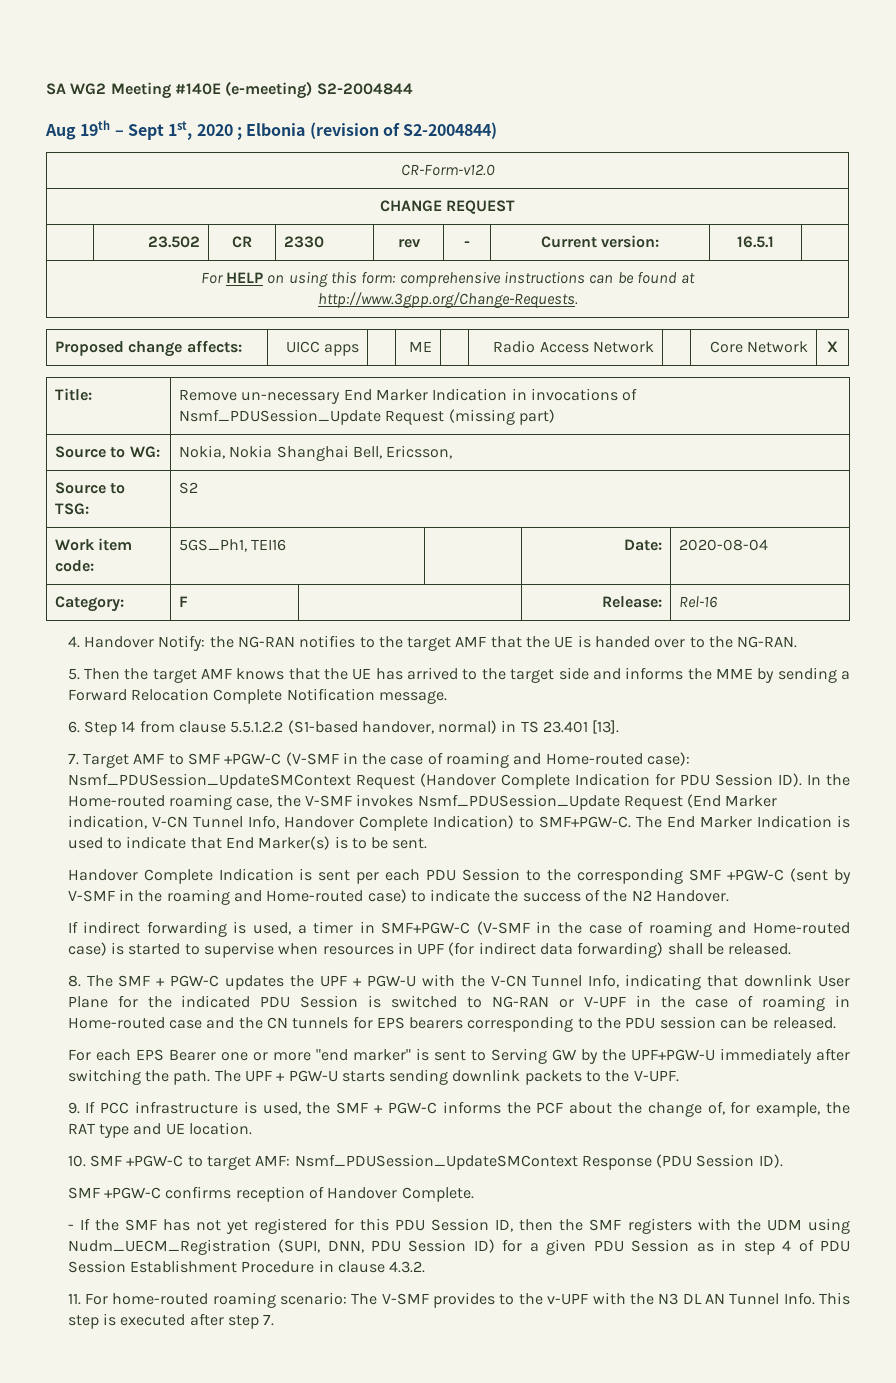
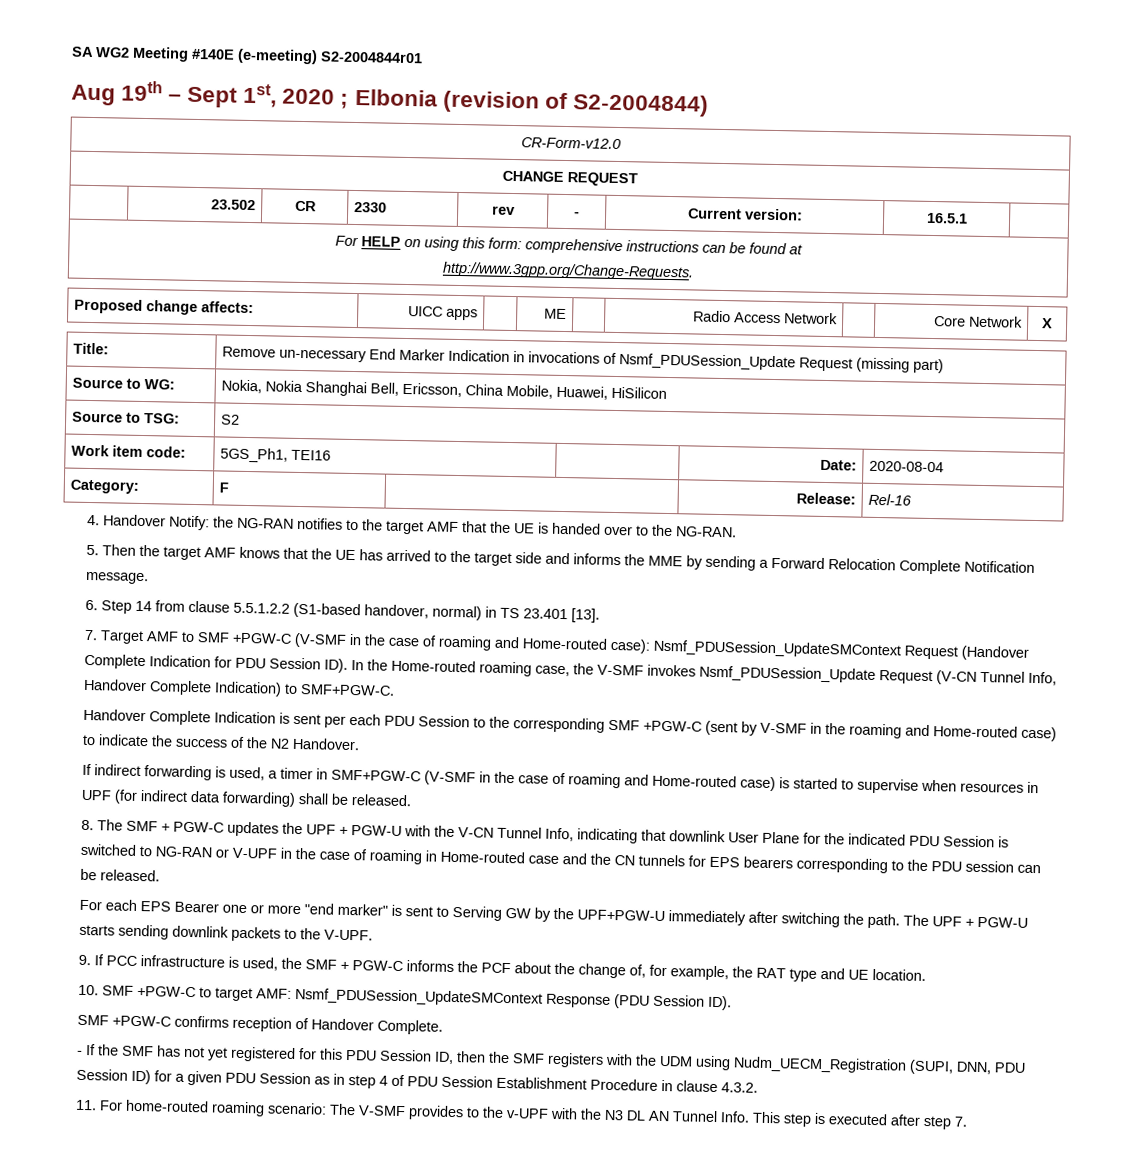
- SA WG2 Meeting #140E (e-meeting) S2-2004844
+ SA WG2 Meeting #140E (e-meeting) S2-2004844r01
- Source to WG: | Nokia, Nokia Shanghai Bell, Ericsson,
+ Source to WG: | Nokia, Nokia Shanghai Bell, Ericsson, China Mobile, Huawei, HiSilicon
- 7. Target AMF to SMF +PGW-C (V-SMF in the case of roaming and Home-routed case): Nsmf_PDUSession_UpdateSMContext Request (Handover Complete Indication for PDU Session ID). In the Home-routed roaming case, the V-SMF invokes Nsmf_PDUSession_Update Request (End Marker indication, V-CN Tunnel Info, Handover Complete Indication) to SMF+PGW-C. The End Marker Indication is used to indicate that End Marker(s) is to be sent.
+ 7. Target AMF to SMF +PGW-C (V-SMF in the case of roaming and Home-routed case): Nsmf_PDUSession_UpdateSMContext Request (Handover Complete Indication for PDU Session ID). In the Home-routed roaming case, the V-SMF invokes Nsmf_PDUSession_Update Request (V-CN Tunnel Info, Handover Complete Indication) to SMF+PGW-C.

